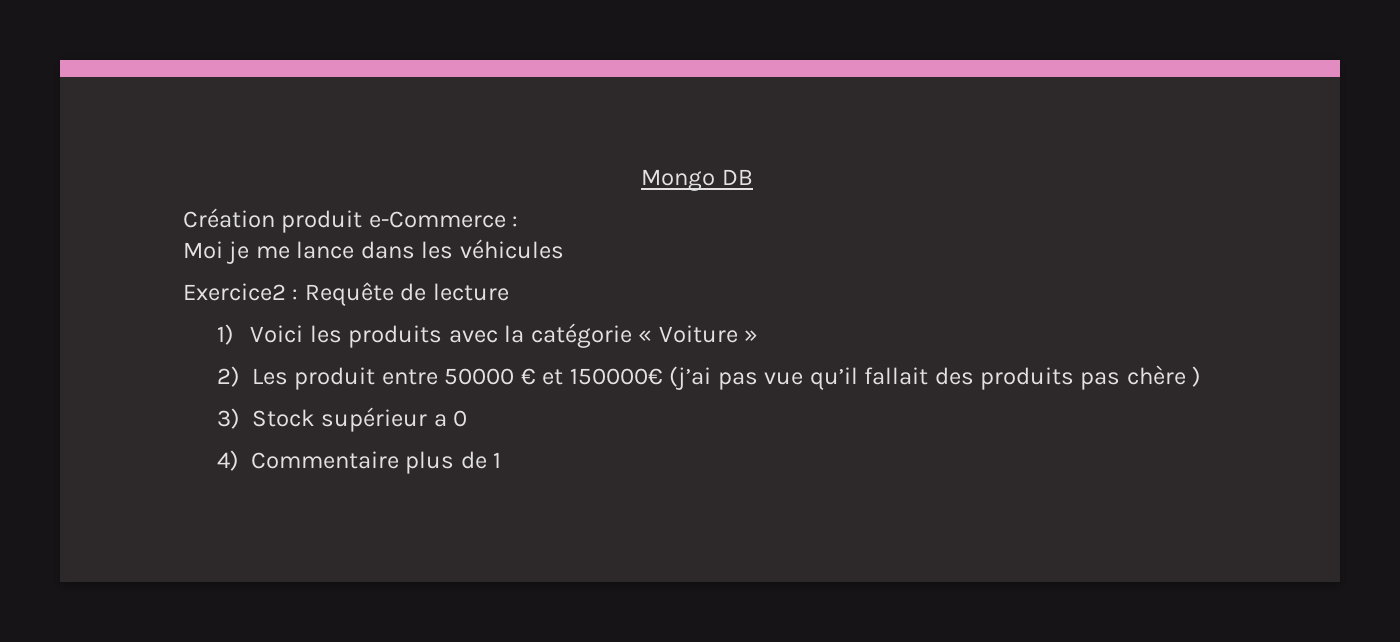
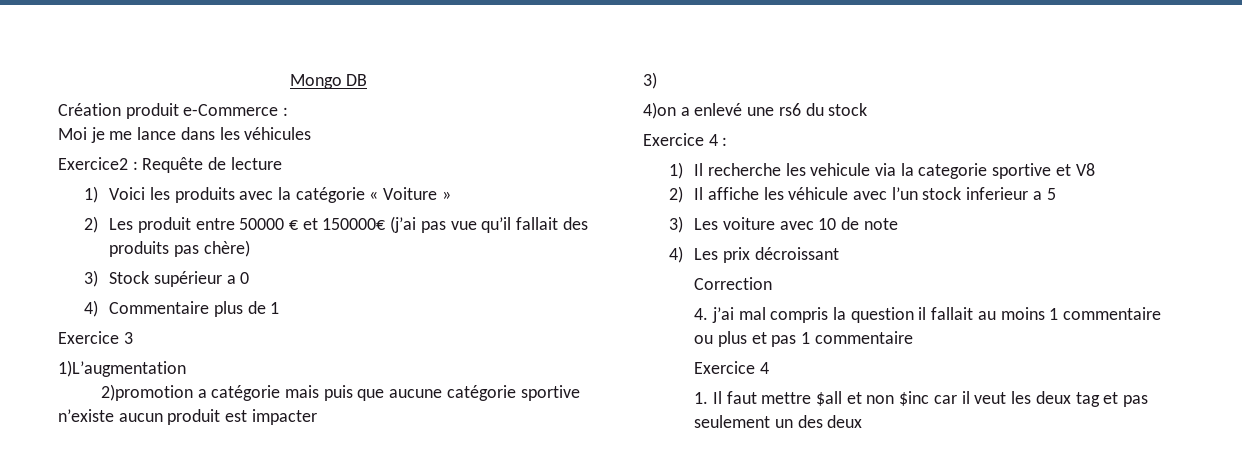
- 2) Les produit entre 50000 € et 150000€ (j’ai pas vue qu’il fallait des produits pas chère )
+ 2) Les produit entre 50000 € et 150000€ (j’ai pas vue qu’il fallait des produits pas chère)
+ Exercice 3
+ 1)L’augmentation
+ 2)promotion a catégorie mais puis que aucune catégorie sportive n’existe aucun produit est impacter
+ 3)
+ 4)on a enlevé une rs6 du stock
+ Exercice 4 :
+ 1) Il recherche les vehicule via la categorie sportive et V8
+ 2) Il affiche les véhicule avec l’un stock inferieur a 5
+ 3) Les voiture avec 10 de note
+ 4) Les prix décroissant
+ Correction
+ 4. j’ai mal compris la question il fallait au moins 1 commentaire ou plus et pas 1 commentaire
+ Exercice 4
+ 1. Il faut mettre $all et non $inc car il veut les deux tag et pas seulement un des deux

